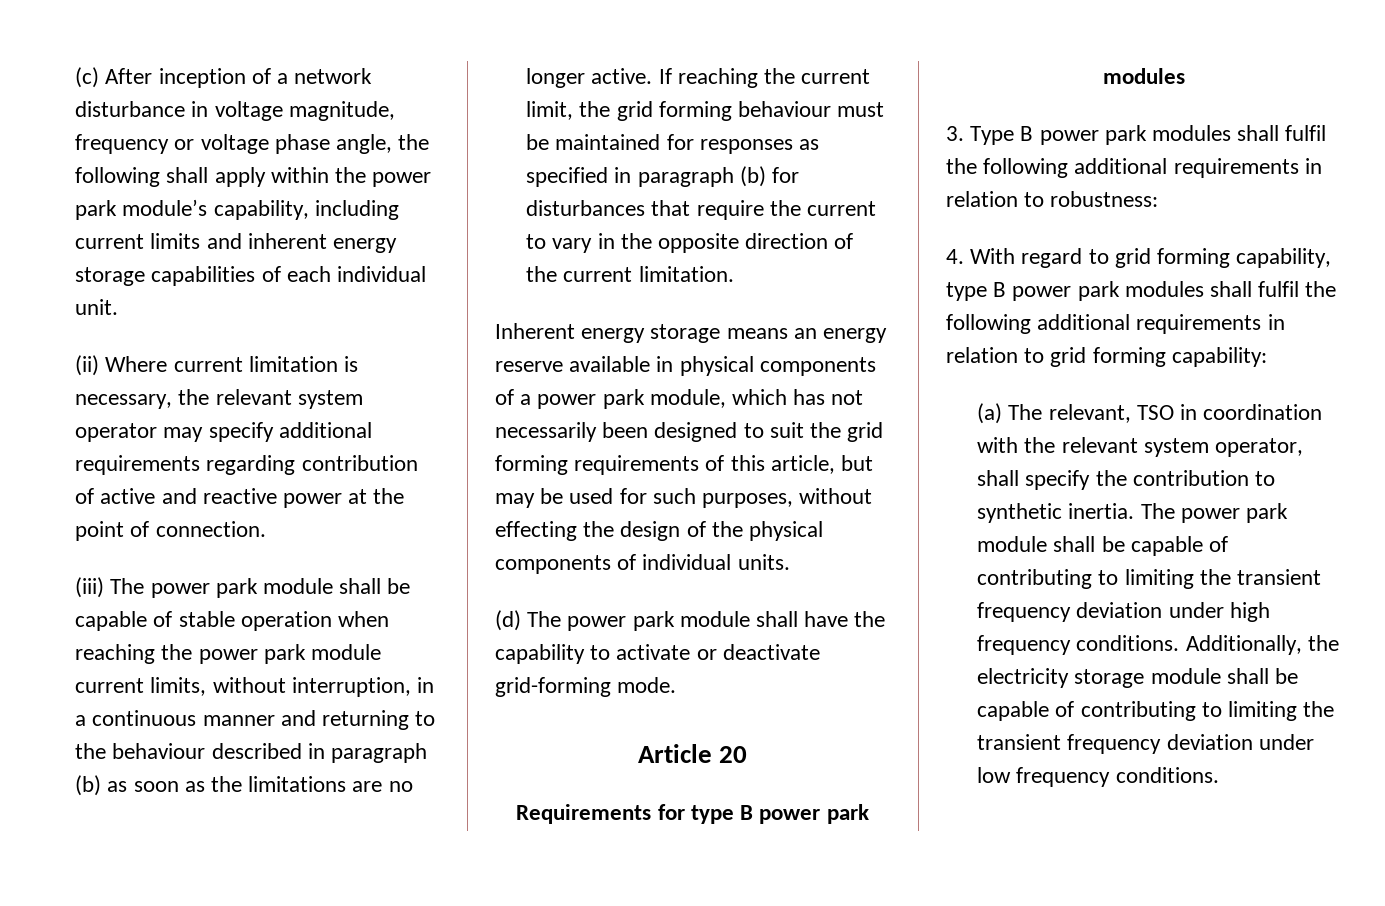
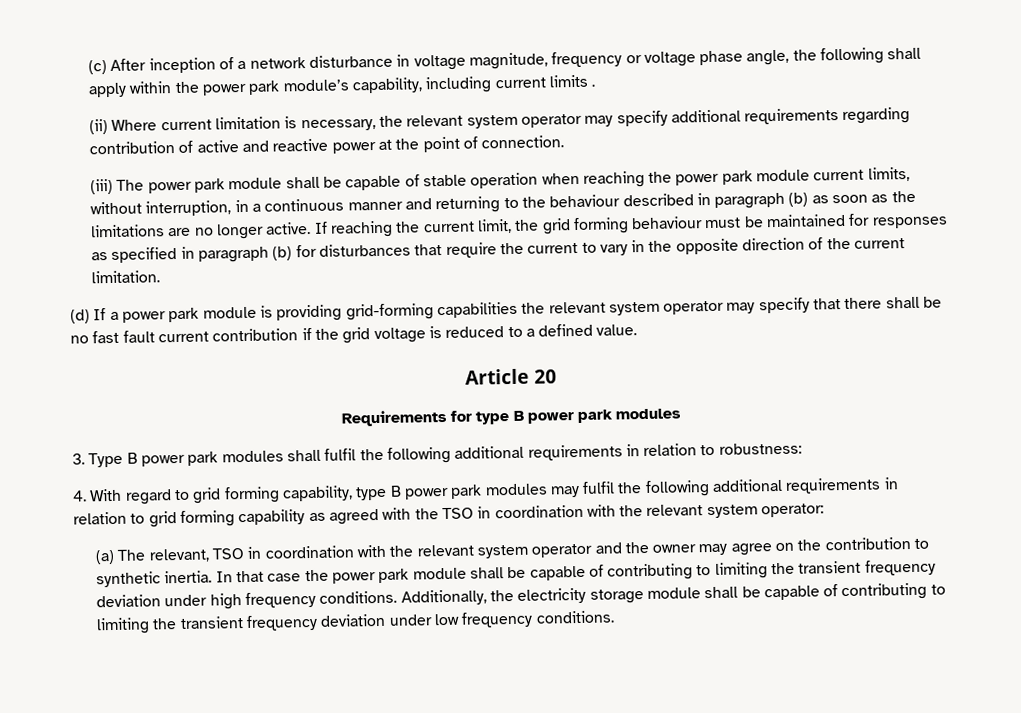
- (c) After inception of a network disturbance in voltage magnitude, frequency or voltage phase angle, the following shall apply within the power park module’s capability, including current limits and inherent energy storage capabilities of each individual unit.
+ (c) After inception of a network disturbance in voltage magnitude, frequency or voltage phase angle, the following shall apply within the power park module’s capability, including current limits .
- Inherent energy storage means an energy reserve available in physical components of a power park module, which has not necessarily been designed to suit the grid forming requirements of this article, but may be used for such purposes, without effecting the design of the physical components of individual units.
- (d) The power park module shall have the capability to activate or deactivate grid-forming mode.
+ (d) If a power park module is providing grid-forming capabilities the relevant system operator may specify that there shall be no fast fault current contribution if the grid voltage is reduced to a defined value.
- 4. With regard to grid forming capability, type B power park modules shall fulfil the following additional requirements in relation to grid forming capability:
+ 4. With regard to grid forming capability, type B power park modules may fulfil the following additional requirements in relation to grid forming capability as agreed with the TSO in coordination with the relevant system operator:
- (a) The relevant, TSO in coordination with the relevant system operator, shall specify the contribution to synthetic inertia.
+ (a) The relevant, TSO in coordination with the relevant system operator and the owner may agree on the contribution to synthetic inertia.
- The power park module shall be capable of contributing to limiting the transient frequency deviation under high frequency conditions.
+ In that case the power park module shall be capable of contributing to limiting the transient frequency deviation under high frequency conditions.

